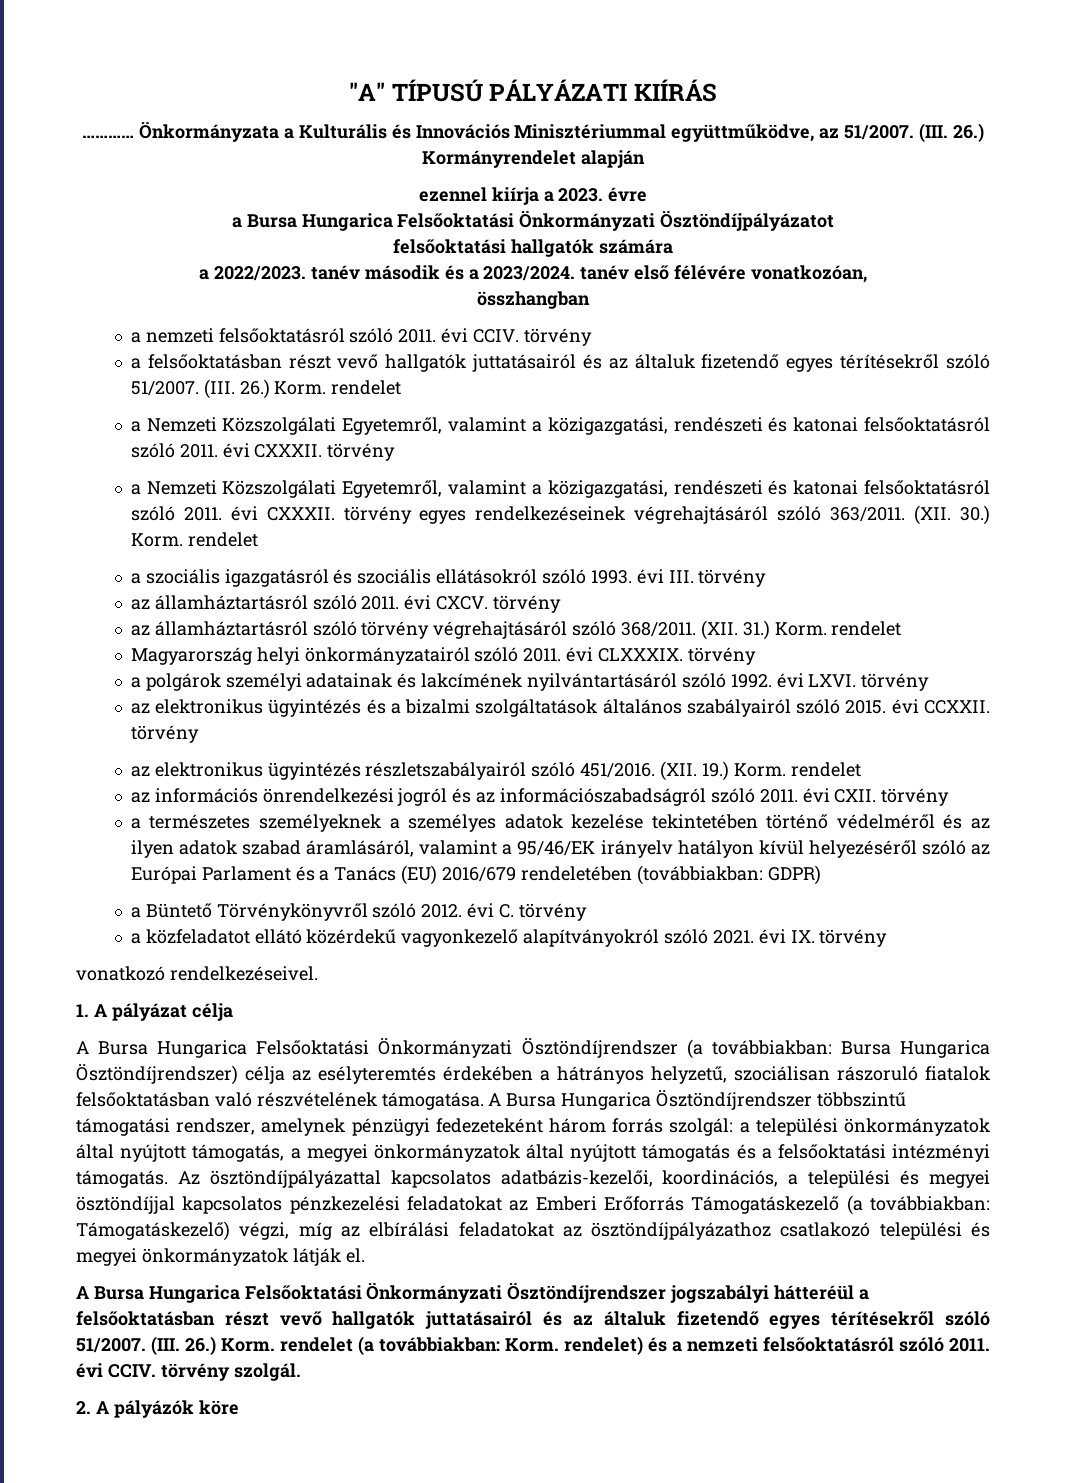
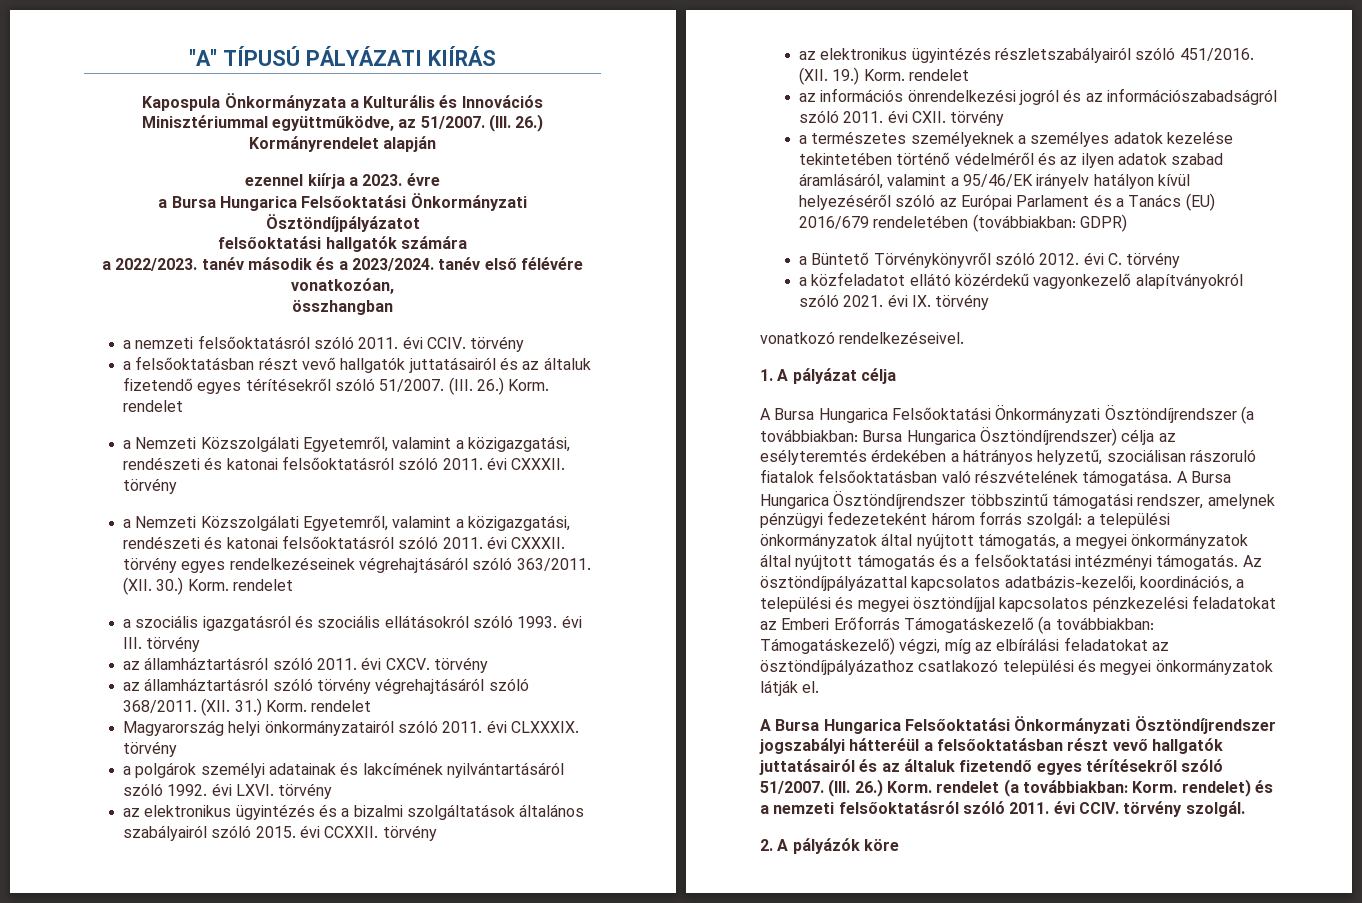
- ………… Önkormányzata a Kulturális és Innovációs Minisztériummal együttműködve, az 51/2007.
+ Kapospula Önkormányzata a Kulturális és Innovációs Minisztériummal együttműködve, az 51/2007.

